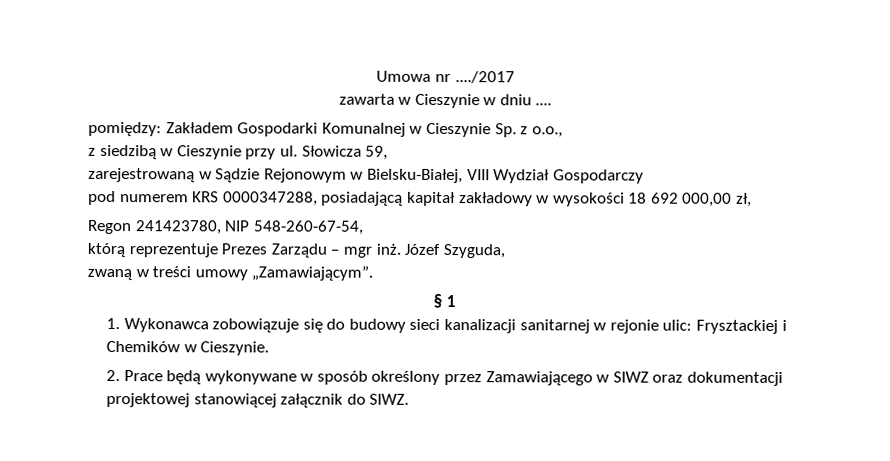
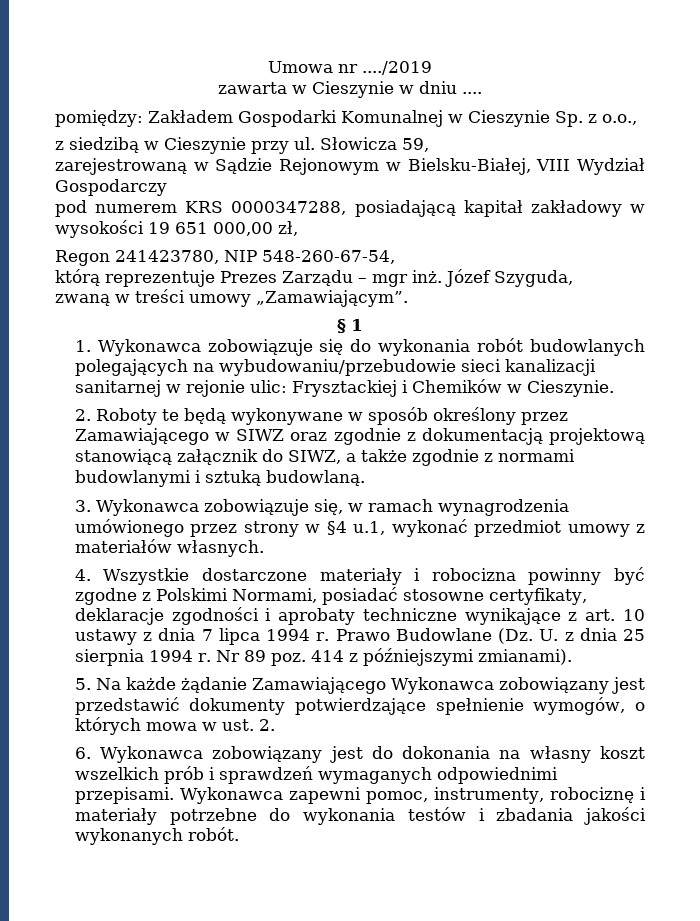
- Umowa nr ..../2017
+ Umowa nr ..../2019
- pod numerem KRS 0000347288, posiadającą kapitał zakładowy w wysokości 18 692 000,00 zł,
+ pod numerem KRS 0000347288, posiadającą kapitał zakładowy w wysokości 19 651 000,00 zł,
- 1. Wykonawca zobowiązuje się do budowy sieci kanalizacji sanitarnej w rejonie ulic: Frysztackiej i Chemików w Cieszynie.
+ 1. Wykonawca zobowiązuje się do wykonania robót budowlanych polegających na wybudowaniu/przebudowie sieci kanalizacji sanitarnej w rejonie ulic: Frysztackiej i Chemików w Cieszynie.
- 2. Prace będą wykonywane w sposób określony przez Zamawiającego w SIWZ oraz dokumentacji projektowej stanowiącej załącznik do SIWZ.
+ 2. Roboty te będą wykonywane w sposób określony przez Zamawiającego w SIWZ oraz zgodnie z dokumentacją projektową stanowiącą załącznik do SIWZ, a także zgodnie z normami budowlanymi i sztuką budowlaną.
+ 3. Wykonawca zobowiązuje się, w ramach wynagrodzenia umówionego przez strony w §4 u.1, wykonać przedmiot umowy z materiałów własnych.
+ 4. Wszystkie dostarczone materiały i robocizna powinny być zgodne z Polskimi Normami, posiadać stosowne certyfikaty, deklaracje zgodności i aprobaty techniczne wynikające z art. 10 ustawy z dnia 7 lipca 1994 r. Prawo Budowlane (Dz. U. z dnia 25 sierpnia 1994 r. Nr 89 poz. 414 z późniejszymi zmianami).
+ 5. Na każde żądanie Zamawiającego Wykonawca zobowiązany jest przedstawić dokumenty potwierdzające spełnienie wymogów, o których mowa w ust. 2.
+ 6. Wykonawca zobowiązany jest do dokonania na własny koszt wszelkich prób i sprawdzeń wymaganych odpowiednimi przepisami. Wykonawca zapewni pomoc, instrumenty, robociznę i materiały potrzebne do wykonania testów i zbadania jakości wykonanych robót.

